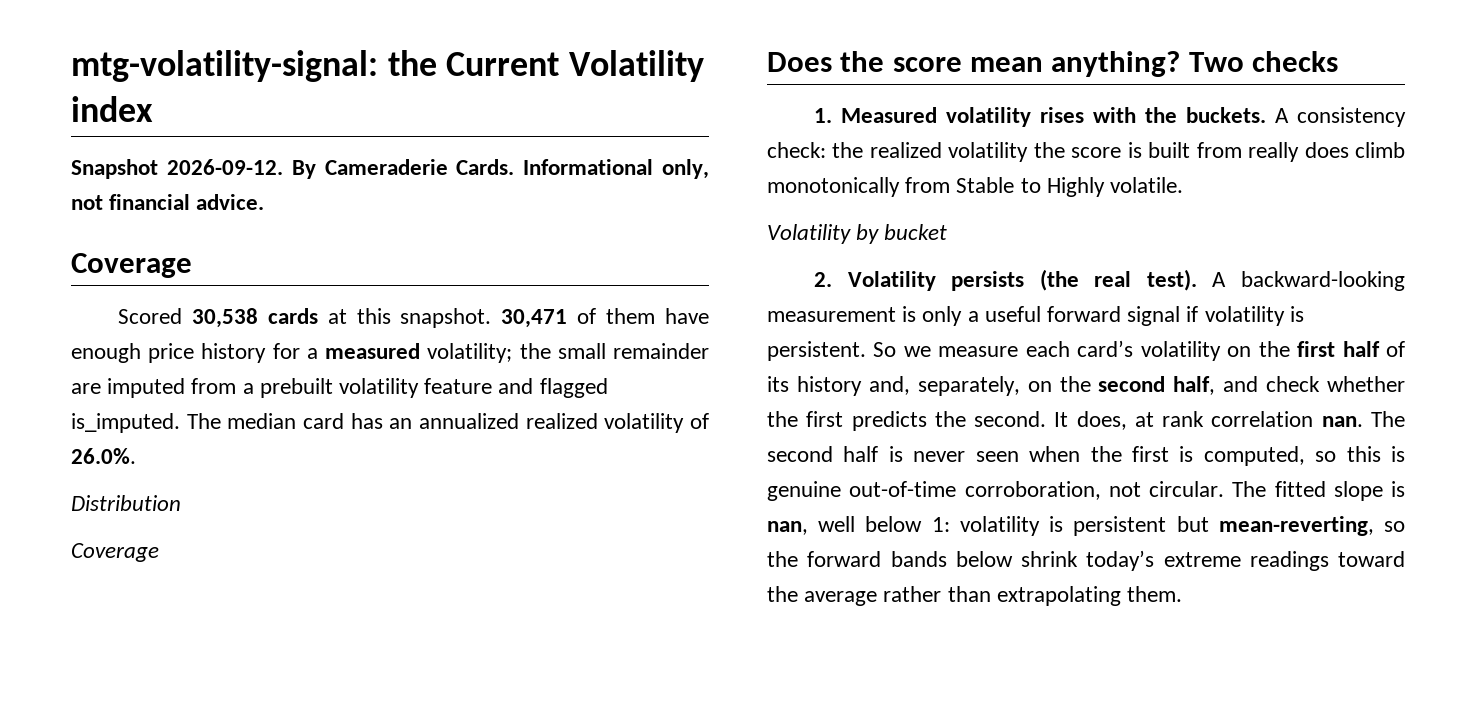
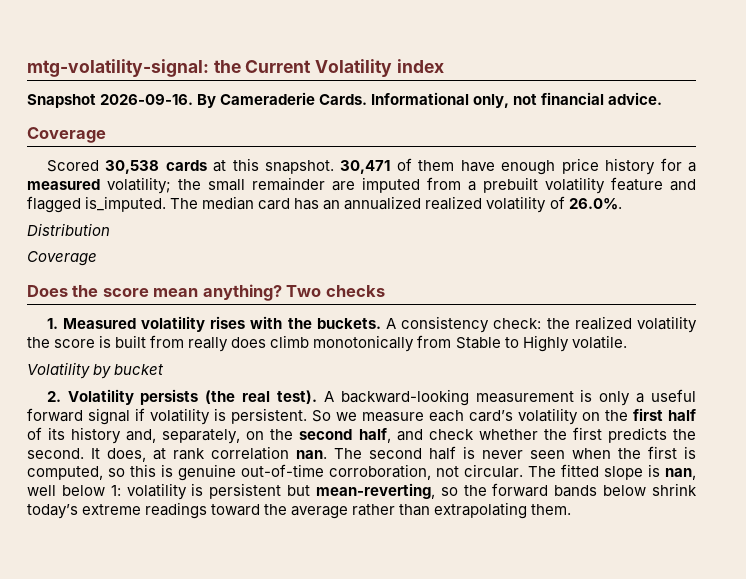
- Snapshot 2026-09-12.
+ Snapshot 2026-09-16.

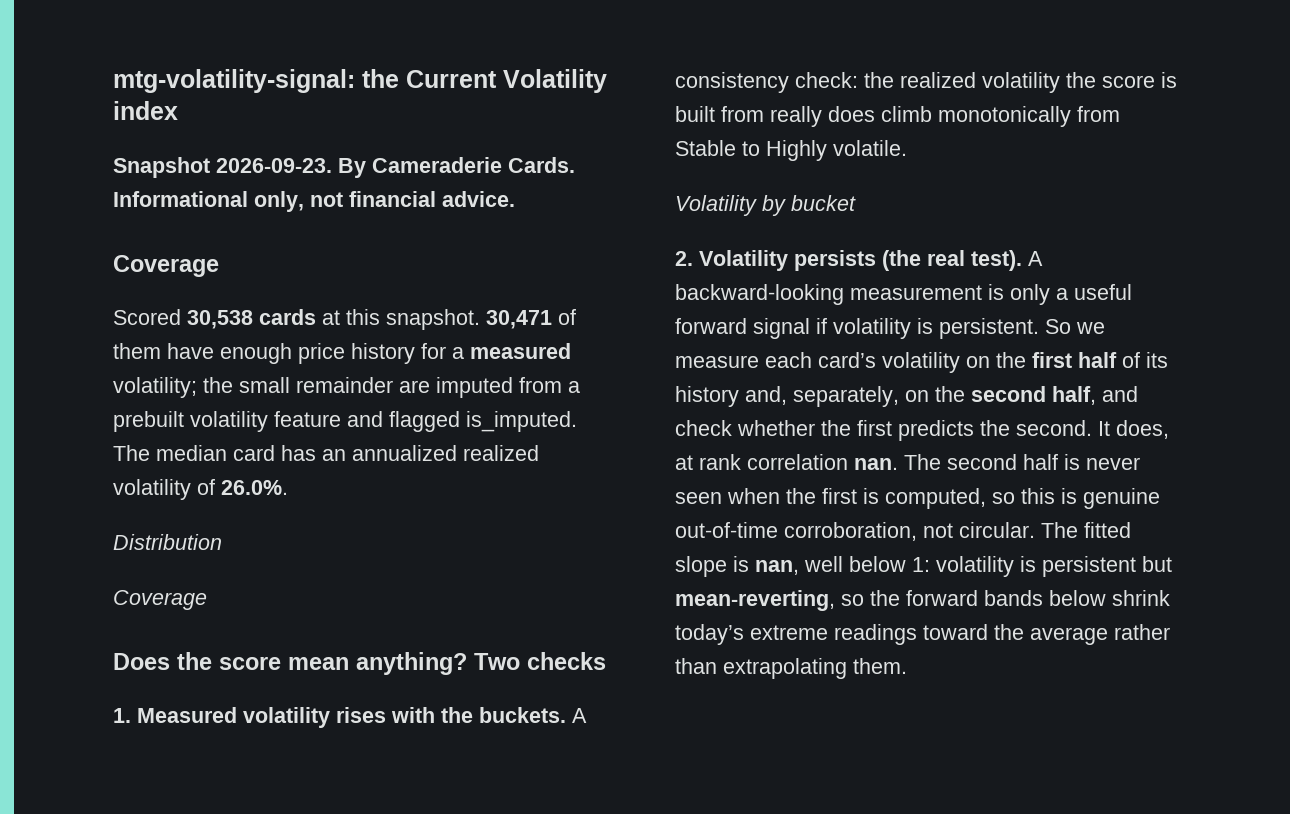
- Snapshot 2026-09-16.
+ Snapshot 2026-09-23.

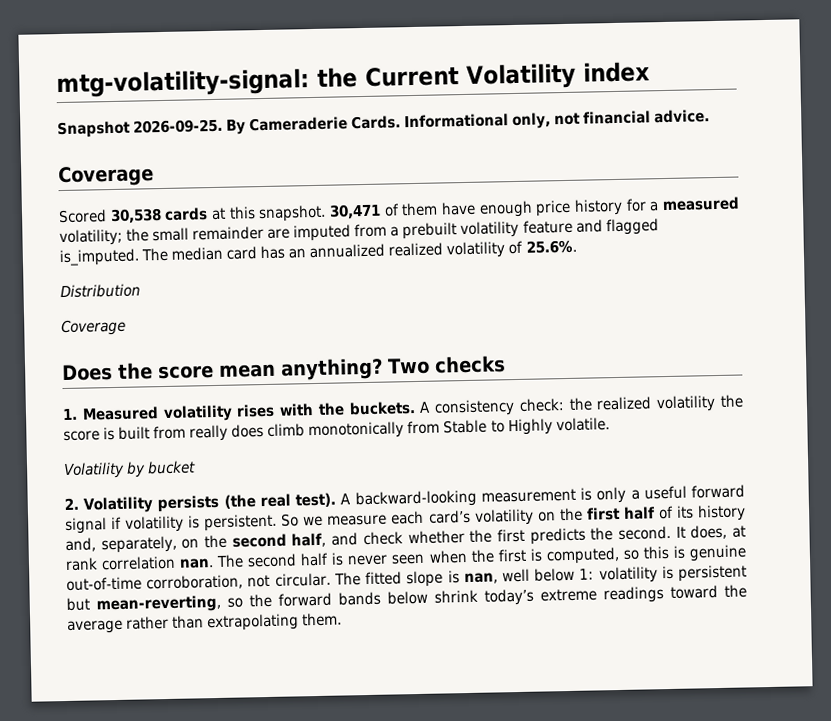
- Snapshot 2026-09-23.
+ Snapshot 2026-09-25.
- The median card has an annualized realized volatility of 26.0%.
+ The median card has an annualized realized volatility of 25.6%.

